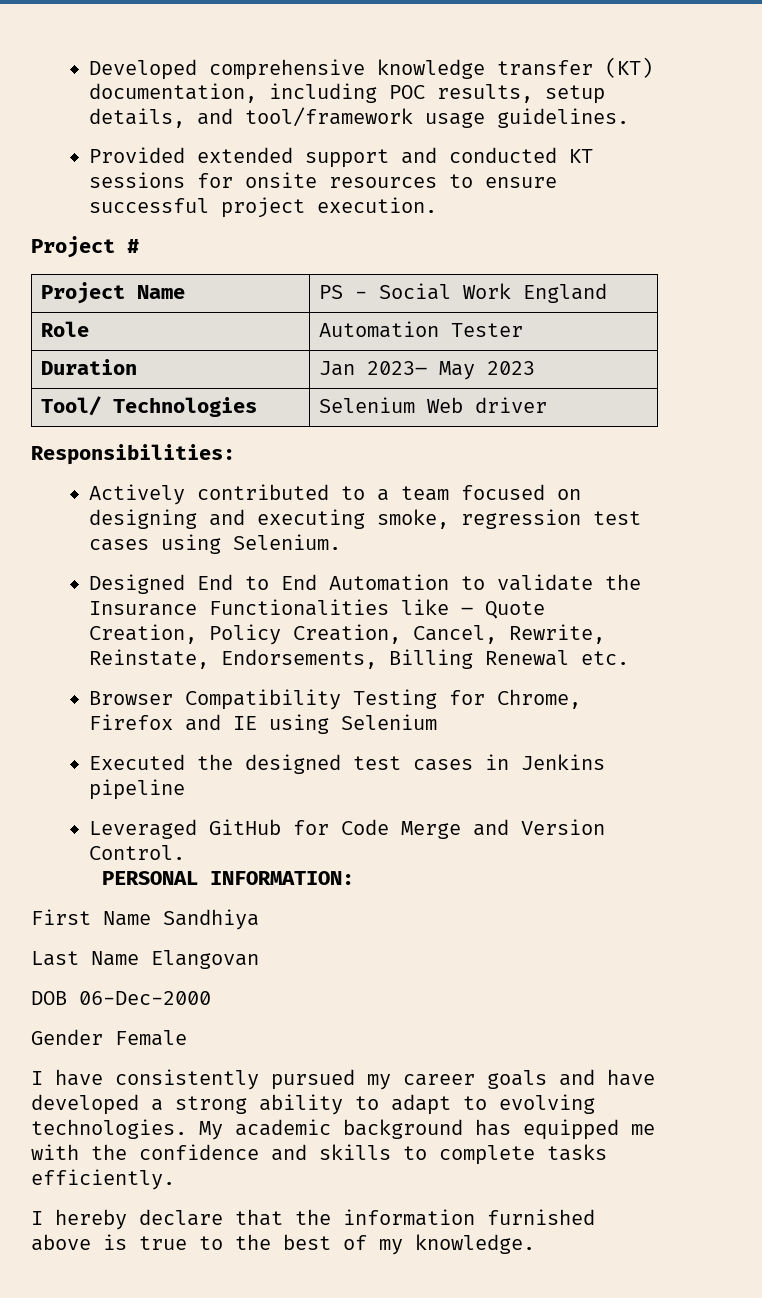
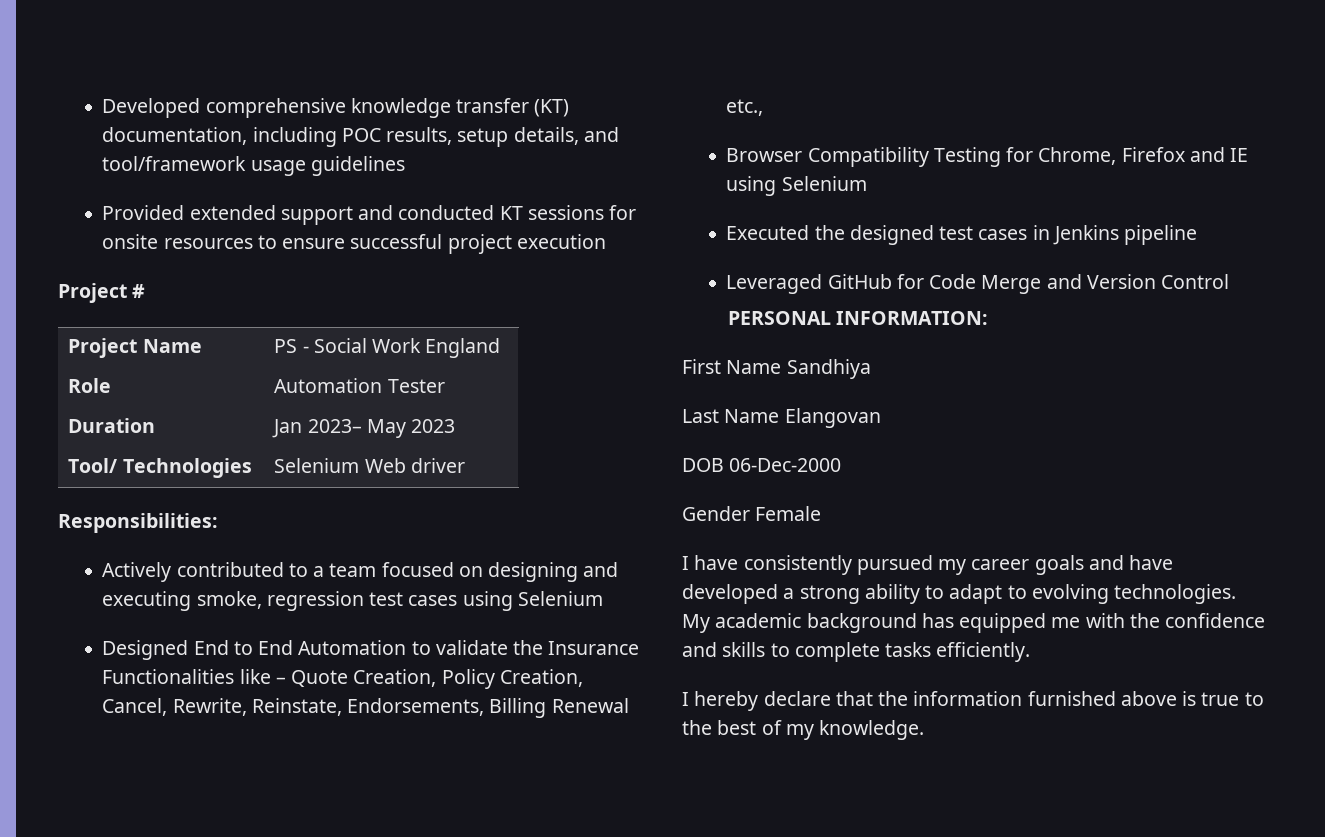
- Developed comprehensive knowledge transfer (KT) documentation, including POC results, setup details, and tool/framework usage guidelines.
+ Developed comprehensive knowledge transfer (KT) documentation, including POC results, setup details, and tool/framework usage guidelines
- Provided extended support and conducted KT sessions for onsite resources to ensure successful project execution.
+ Provided extended support and conducted KT sessions for onsite resources to ensure successful project execution
- Actively contributed to a team focused on designing and executing smoke, regression test cases using Selenium.
+ Actively contributed to a team focused on designing and executing smoke, regression test cases using Selenium
- Designed End to End Automation to validate the Insurance Functionalities like – Quote Creation, Policy Creation, Cancel, Rewrite, Reinstate, Endorsements, Billing Renewal etc.
+ Designed End to End Automation to validate the Insurance Functionalities like – Quote Creation, Policy Creation, Cancel, Rewrite, Reinstate, Endorsements, Billing Renewal etc.,
- Leveraged GitHub for Code Merge and Version Control.
+ Leveraged GitHub for Code Merge and Version Control

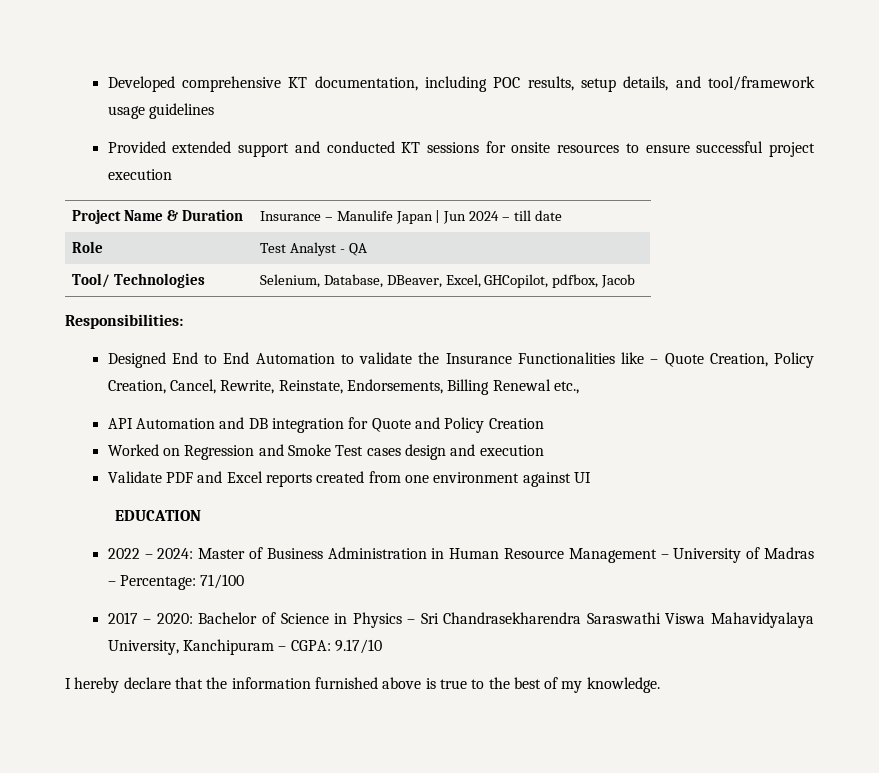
- Developed comprehensive knowledge transfer (KT) documentation, including POC results, setup details, and tool/framework usage guidelines
+ Developed comprehensive KT documentation, including POC results, setup details, and tool/framework usage guidelines
- Project #
- Project Name | PS - Social Work England
- Role | Automation Tester
- Duration | Jan 2023– May 2023
- Tool/ Technologies | Selenium Web driver
+ Project Name & Duration | Insurance – Manulife Japan | Jun 2024 – till date
+ Role | Test Analyst - QA
+ Tool/ Technologies | Selenium, Database, DBeaver, Excel, GHCopilot, pdfbox, Jacob
  Responsibilities:
- Actively contributed to a team focused on designing and executing smoke, regression test cases using Selenium
- Browser Compatibility Testing for Chrome, Firefox and IE using Selenium
- Executed the designed test cases in Jenkins pipeline
- Leveraged GitHub for Code Merge and Version Control
- PERSONAL INFORMATION:
- First Name Sandhiya
- Last Name Elangovan
- DOB 06-Dec-2000
- Gender Female
- I have consistently pursued my career goals and have developed a strong ability to adapt to evolving technologies. My academic background has equipped me with the confidence and skills to complete tasks efficiently.
+ API Automation and DB integration for Quote and Policy Creation
+ Worked on Regression and Smoke Test cases design and execution
+ Validate PDF and Excel reports created from one environment against UI
+ EDUCATION
+ 2022 – 2024: Master of Business Administration in Human Resource Management – University of Madras – Percentage: 71/100
+ 2017 – 2020: Bachelor of Science in Physics – Sri Chandrasekharendra Saraswathi Viswa Mahavidyalaya University, Kanchipuram – CGPA: 9.17/10

